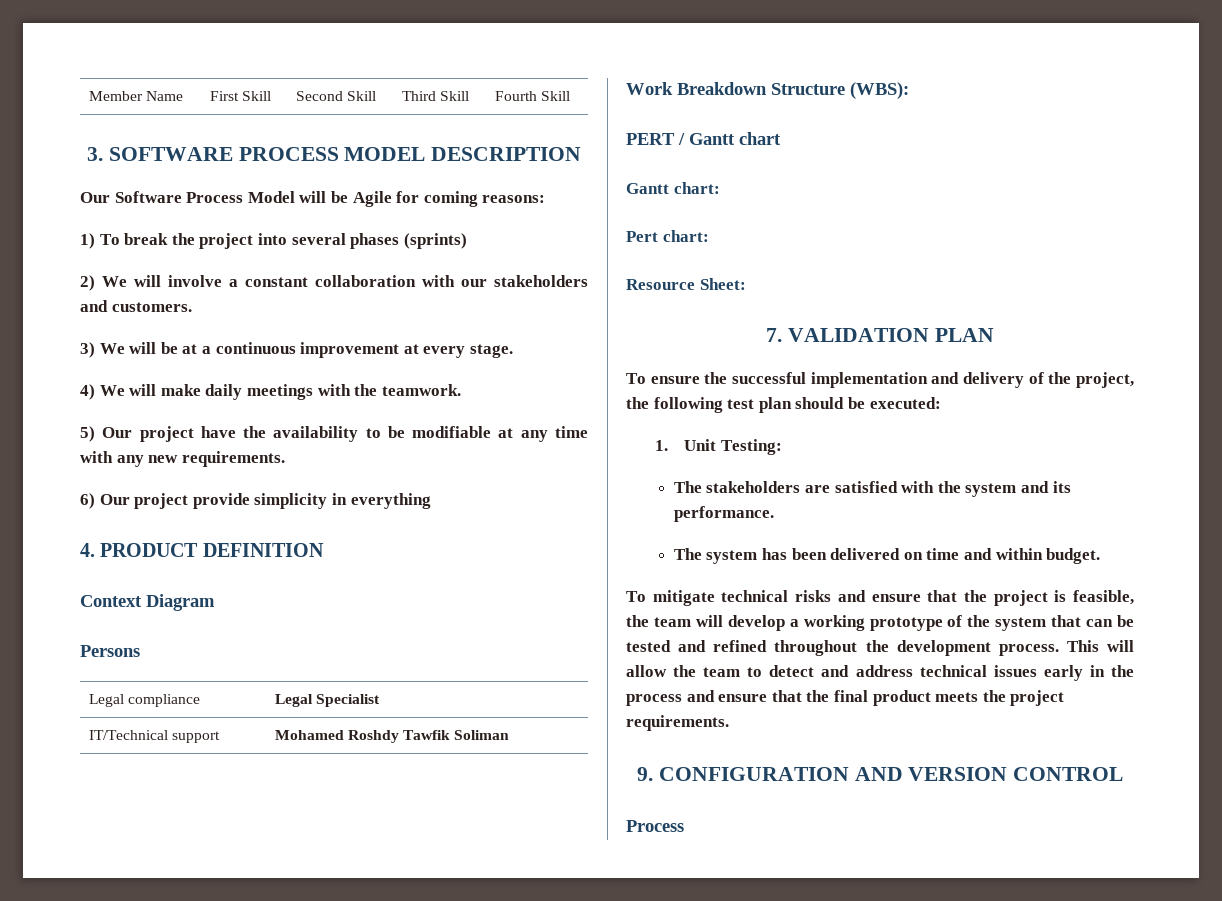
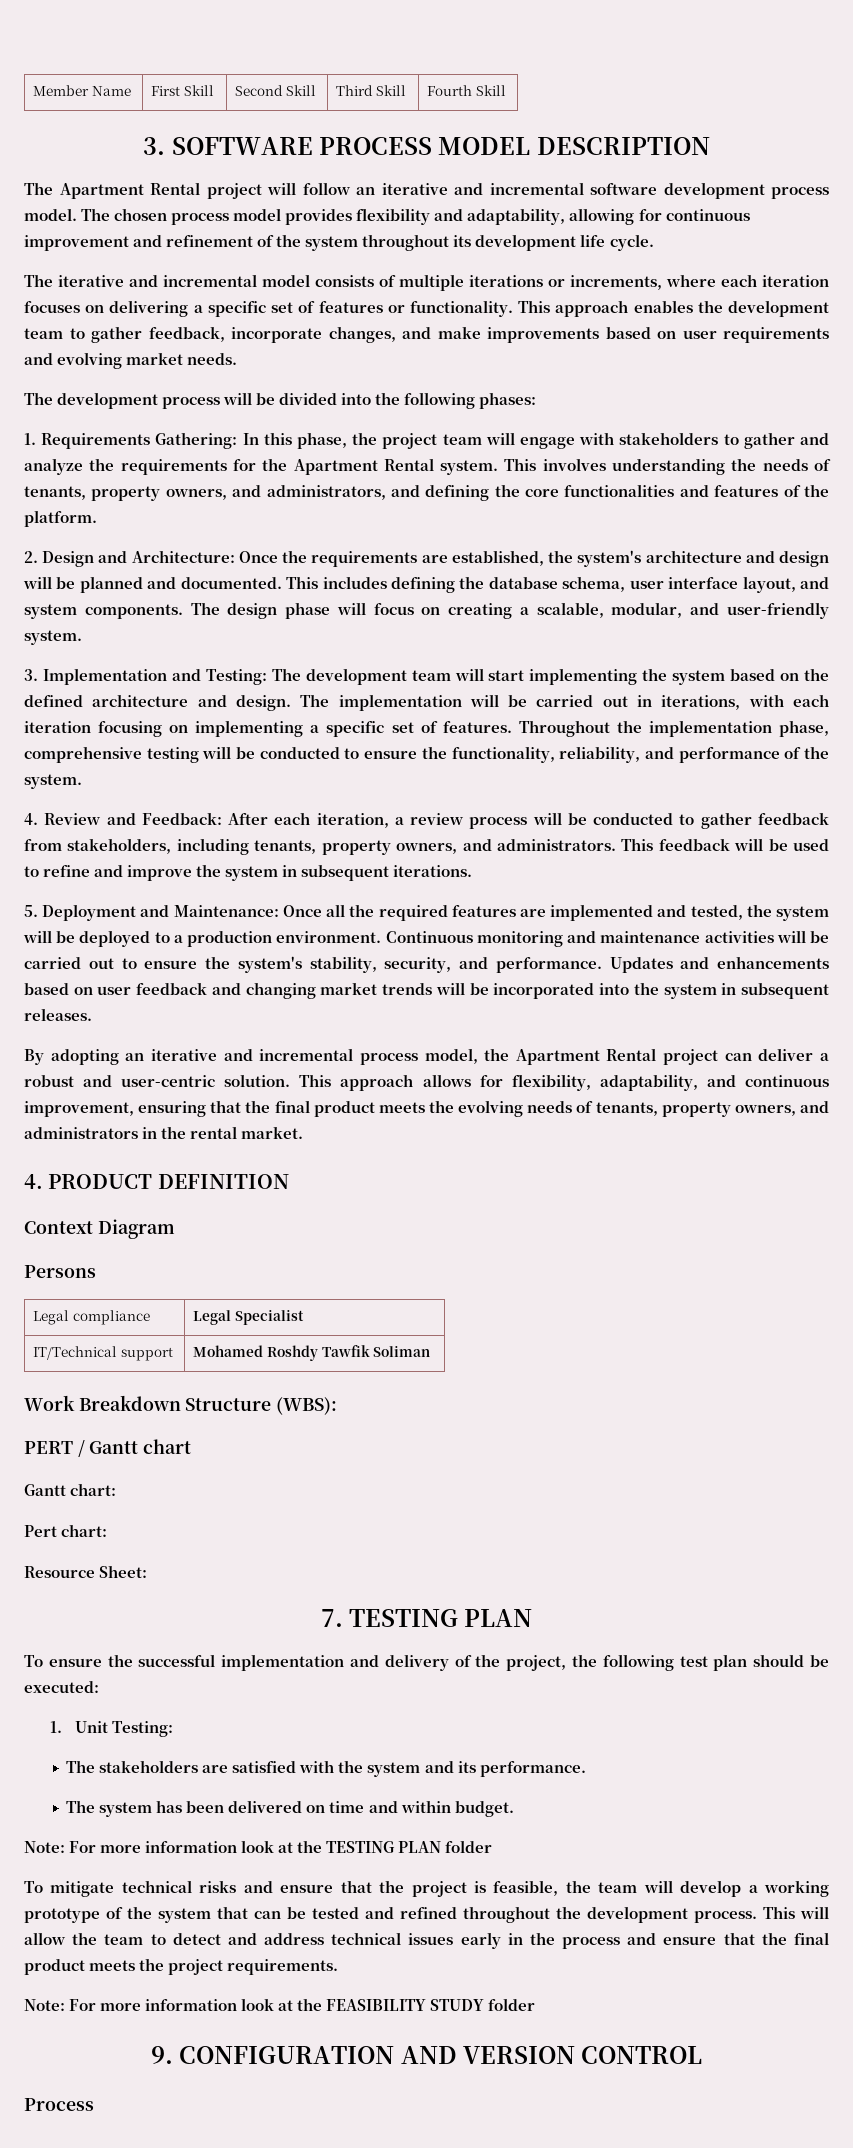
- Our Software Process Model will be Agile for coming reasons:
- 1) To break the project into several phases (sprints)
- 2) We will involve a constant collaboration with our stakeholders and customers.
- 3) We will be at a continuous improvement at every stage.
- 4) We will make daily meetings with the teamwork.
- 5) Our project have the availability to be modifiable at any time with any new requirements.
- 6) Our project provide simplicity in everything
+ The Apartment Rental project will follow an iterative and incremental software development process model. The chosen process model provides flexibility and adaptability, allowing for continuous improvement and refinement of the system throughout its development life cycle.
+ The iterative and incremental model consists of multiple iterations or increments, where each iteration focuses on delivering a specific set of features or functionality. This approach enables the development team to gather feedback, incorporate changes, and make improvements based on user requirements and evolving market needs.
+ The development process will be divided into the following phases:
+ 1. Requirements Gathering: In this phase, the project team will engage with stakeholders to gather and analyze the requirements for the Apartment Rental system. This involves understanding the needs of tenants, property owners, and administrators, and defining the core functionalities and features of the platform.
+ 2. Design and Architecture: Once the requirements are established, the system's architecture and design will be planned and documented. This includes defining the database schema, user interface layout, and system components. The design phase will focus on creating a scalable, modular, and user-friendly system.
+ 3. Implementation and Testing: The development team will start implementing the system based on the defined architecture and design. The implementation will be carried out in iterations, with each iteration focusing on implementing a specific set of features. Throughout the implementation phase, comprehensive testing will be conducted to ensure the functionality, reliability, and performance of the system.
+ 4. Review and Feedback: After each iteration, a review process will be conducted to gather feedback from stakeholders, including tenants, property owners, and administrators. This feedback will be used to refine and improve the system in subsequent iterations.
+ 5. Deployment and Maintenance: Once all the required features are implemented and tested, the system will be deployed to a production environment. Continuous monitoring and maintenance activities will be carried out to ensure the system's stability, security, and performance. Updates and enhancements based on user feedback and changing market trends will be incorporated into the system in subsequent releases.
+ By adopting an iterative and incremental process model, the Apartment Rental project can deliver a robust and user-centric solution. This approach allows for flexibility, adaptability, and continuous improvement, ensuring that the final product meets the evolving needs of tenants, property owners, and administrators in the rental market.
- 7. VALIDATION PLAN
+ 7. TESTING PLAN
+ Note: For more information look at the TESTING PLAN folder
+ Note: For more information look at the FEASIBILITY STUDY folder

